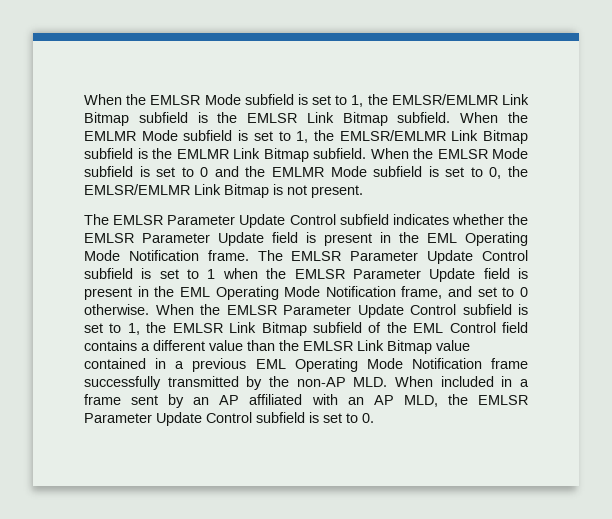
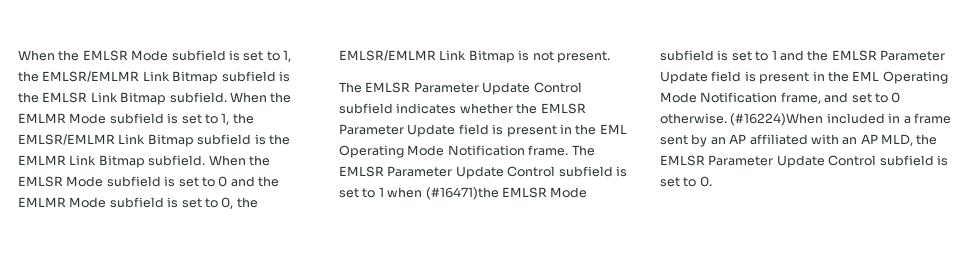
- The EMLSR Parameter Update Control subfield is set to 1 when the EMLSR Parameter Update field is present in the EML Operating Mode Notification frame, and set to 0 otherwise.
+ The EMLSR Parameter Update Control subfield is set to 1 when (#16471)the EMLSR Mode subfield is set to 1 and the EMLSR Parameter Update field is present in the EML Operating Mode Notification frame, and set to 0 otherwise.
- When the EMLSR Parameter Update Control subfield is set to 1, the EMLSR Link Bitmap subfield of the EML Control field contains a different value than the EMLSR Link Bitmap value contained in a previous EML Operating Mode Notification frame successfully transmitted by the non-AP MLD. When included in a frame sent by an AP affiliated with an AP MLD, the EMLSR Parameter Update Control subfield is set to 0.
+ (#16224)When included in a frame sent by an AP affiliated with an AP MLD, the EMLSR Parameter Update Control subfield is set to 0.

